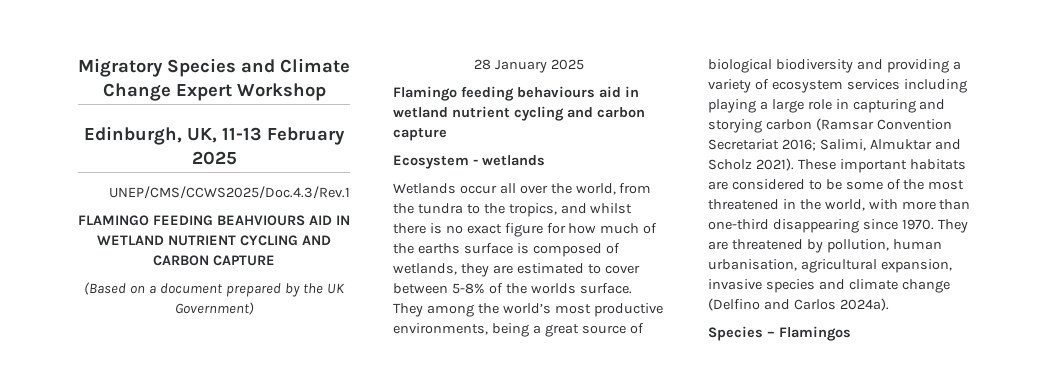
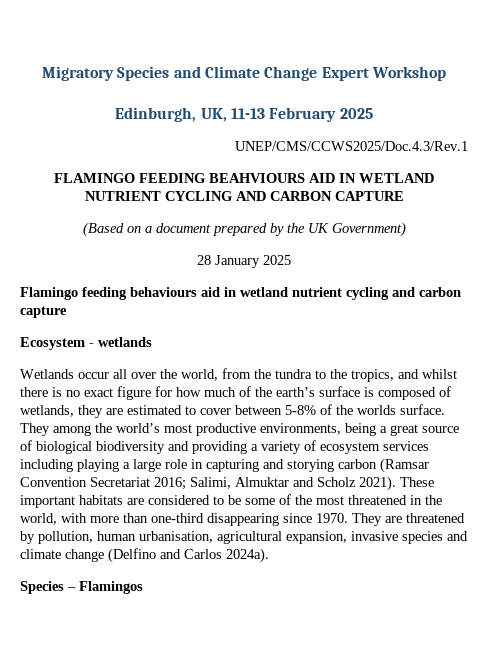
- Wetlands occur all over the world, from the tundra to the tropics, and whilst there is no exact figure for how much of the earths surface is composed of wetlands, they are estimated to cover between 5-8% of the worlds surface.
+ Wetlands occur all over the world, from the tundra to the tropics, and whilst there is no exact figure for how much of the earth’s surface is composed of wetlands, they are estimated to cover between 5-8% of the worlds surface.

